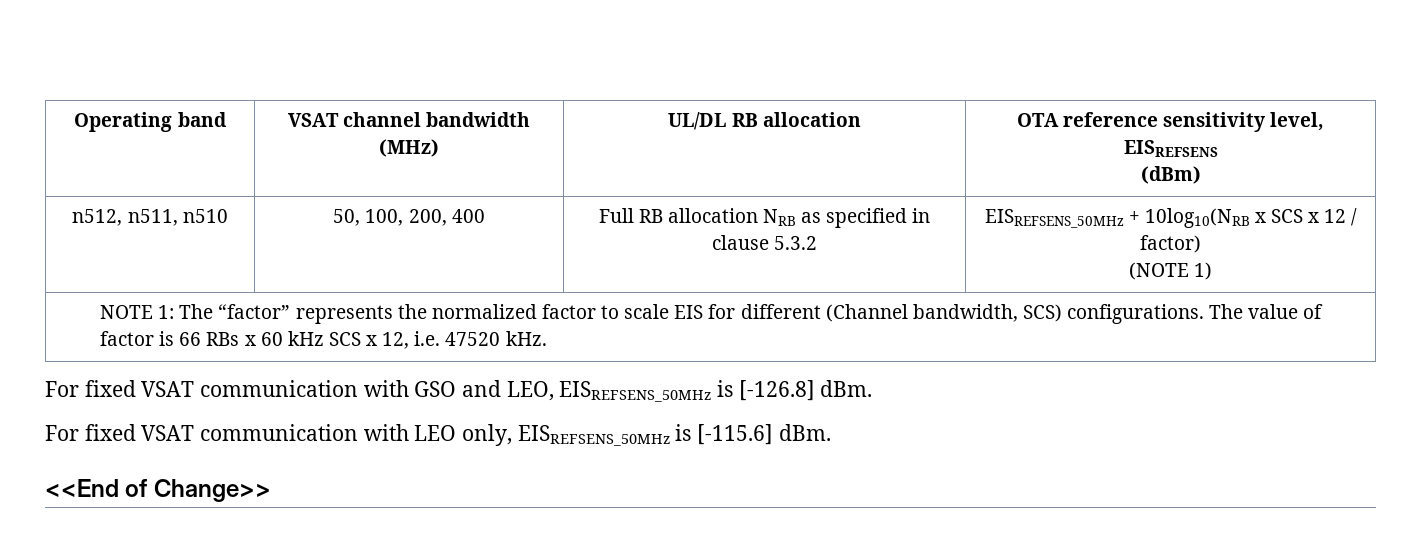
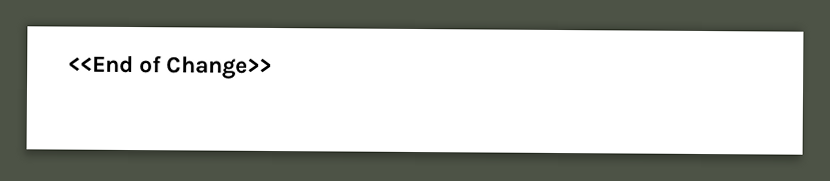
- Operating band | VSAT channel bandwidth (MHz) | UL/DL RB allocation | OTA reference sensitivity level, EISREFSENS
- (dBm)
- n512, n511, n510 | 50, 100, 200, 400 | Full RB allocation NRB as specified in clause 5.3.2 | EISREFSENS_50MHz + 10log10(NRB x SCS x 12 / factor)
- (NOTE 1)
- NOTE 1: The “factor” represents the normalized factor to scale EIS for different (Channel bandwidth, SCS) configurations. The value of factor is 66 RBs x 60 kHz SCS x 12, i.e. 47520 kHz.
- For fixed VSAT communication with GSO and LEO, EISREFSENS_50MHz is [-126.8] dBm.
- For fixed VSAT communication with LEO only, EISREFSENS_50MHz is [-115.6] dBm.

